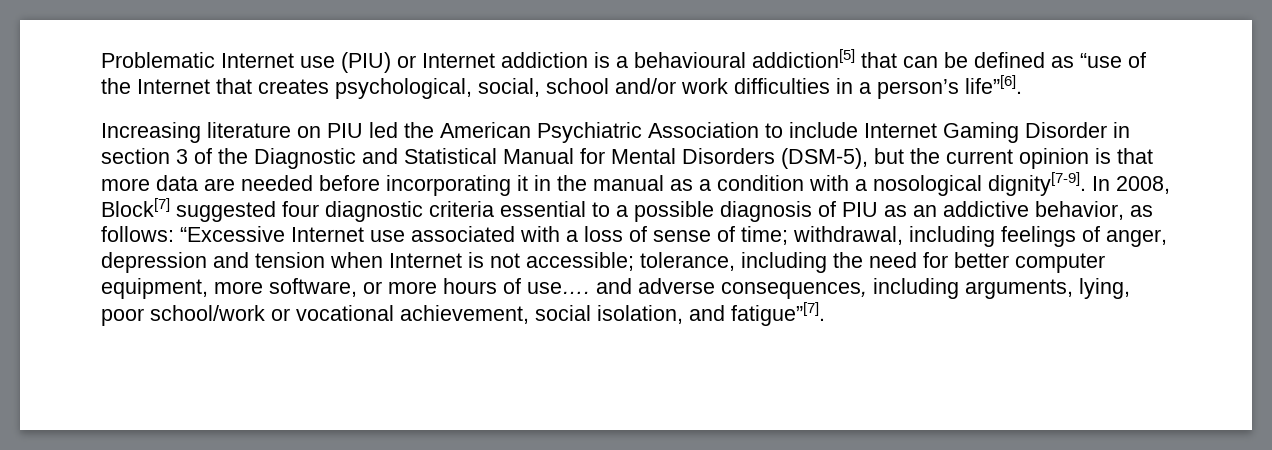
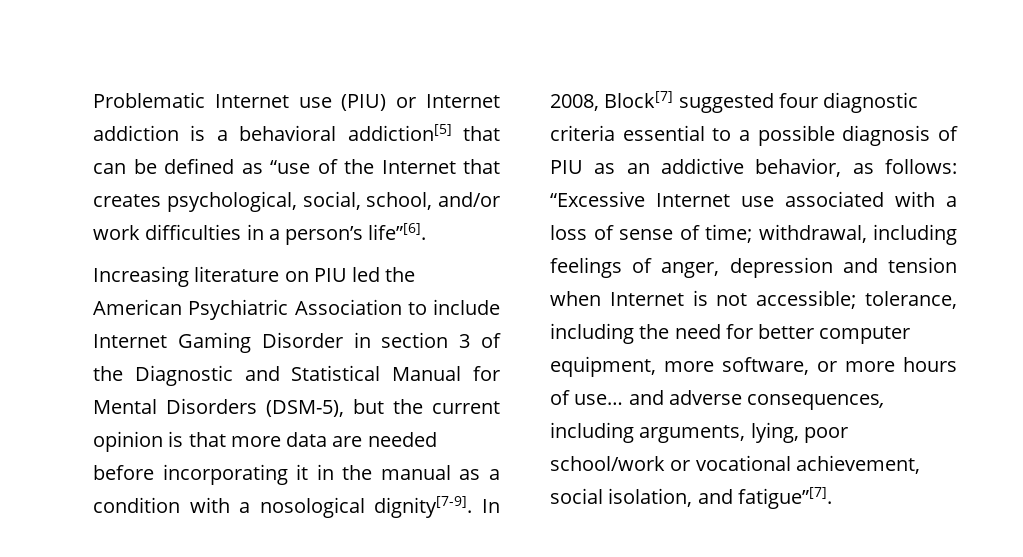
- Problematic Internet use (PIU) or Internet addiction is a behavioural addiction[5] that can be defined as “use of the Internet that creates psychological, social, school and/or work difficulties in a person’s life”[6].
+ Problematic Internet use (PIU) or Internet addiction is a behavioral addiction[5] that can be defined as “use of the Internet that creates psychological, social, school, and/or work difficulties in a person’s life”[6].
- tolerance, including the need for better computer equipment, more software, or more hours of use…. and adverse consequences, including arguments, lying, poor school/work or vocational achievement, social isolation, and fatigue”[7].
+ tolerance, including the need for better computer equipment, more software, or more hours of use… and adverse consequences, including arguments, lying, poor school/work or vocational achievement, social isolation, and fatigue”[7].

